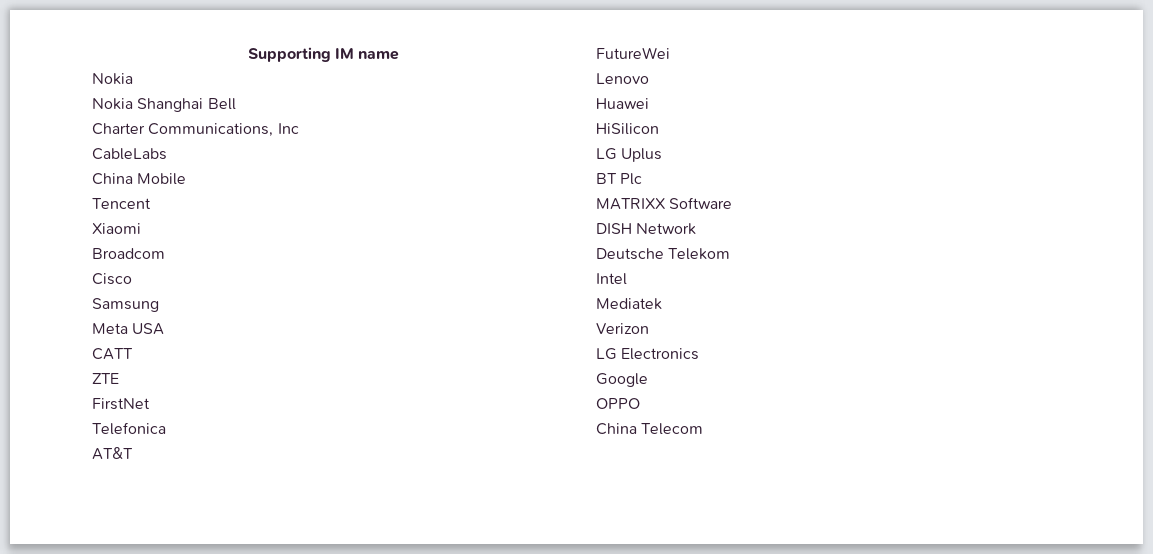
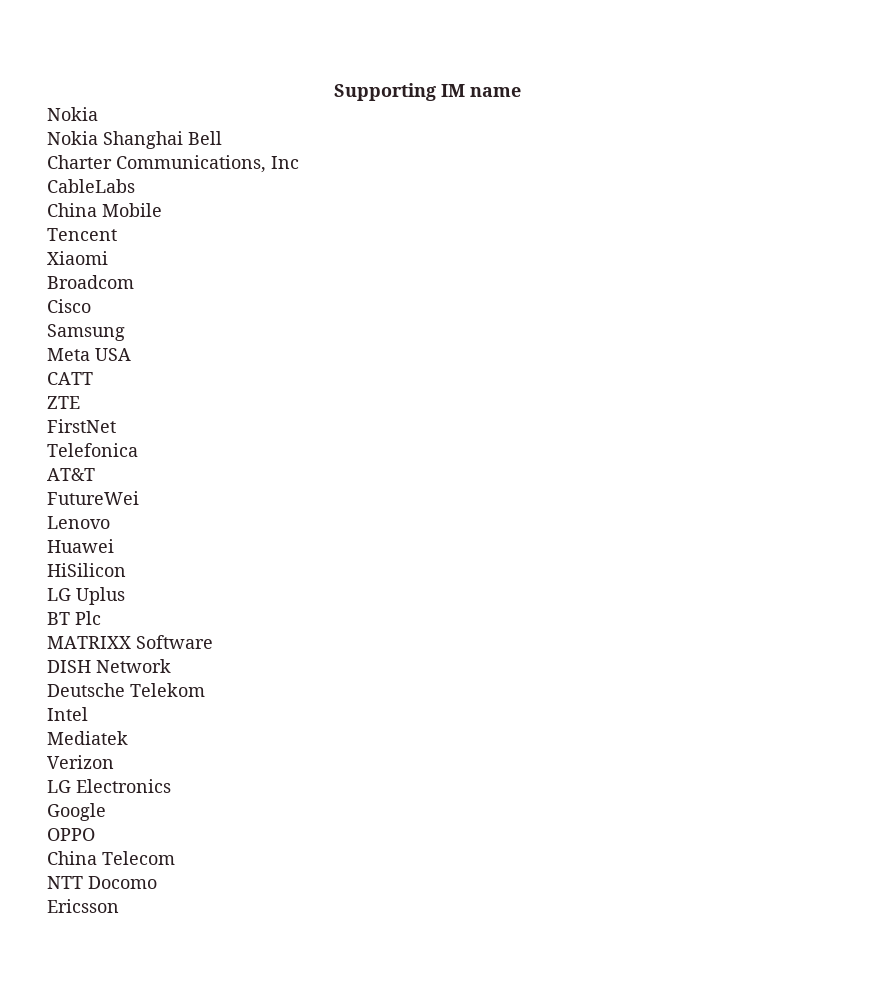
+ NTT Docomo
+ Ericsson

